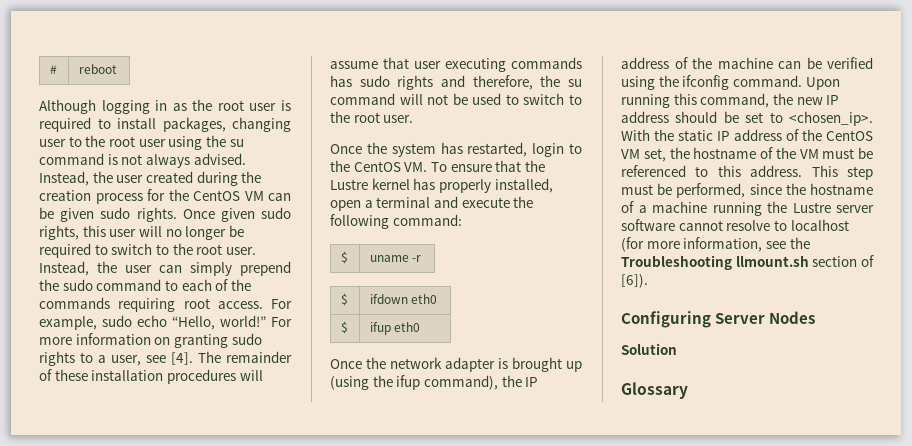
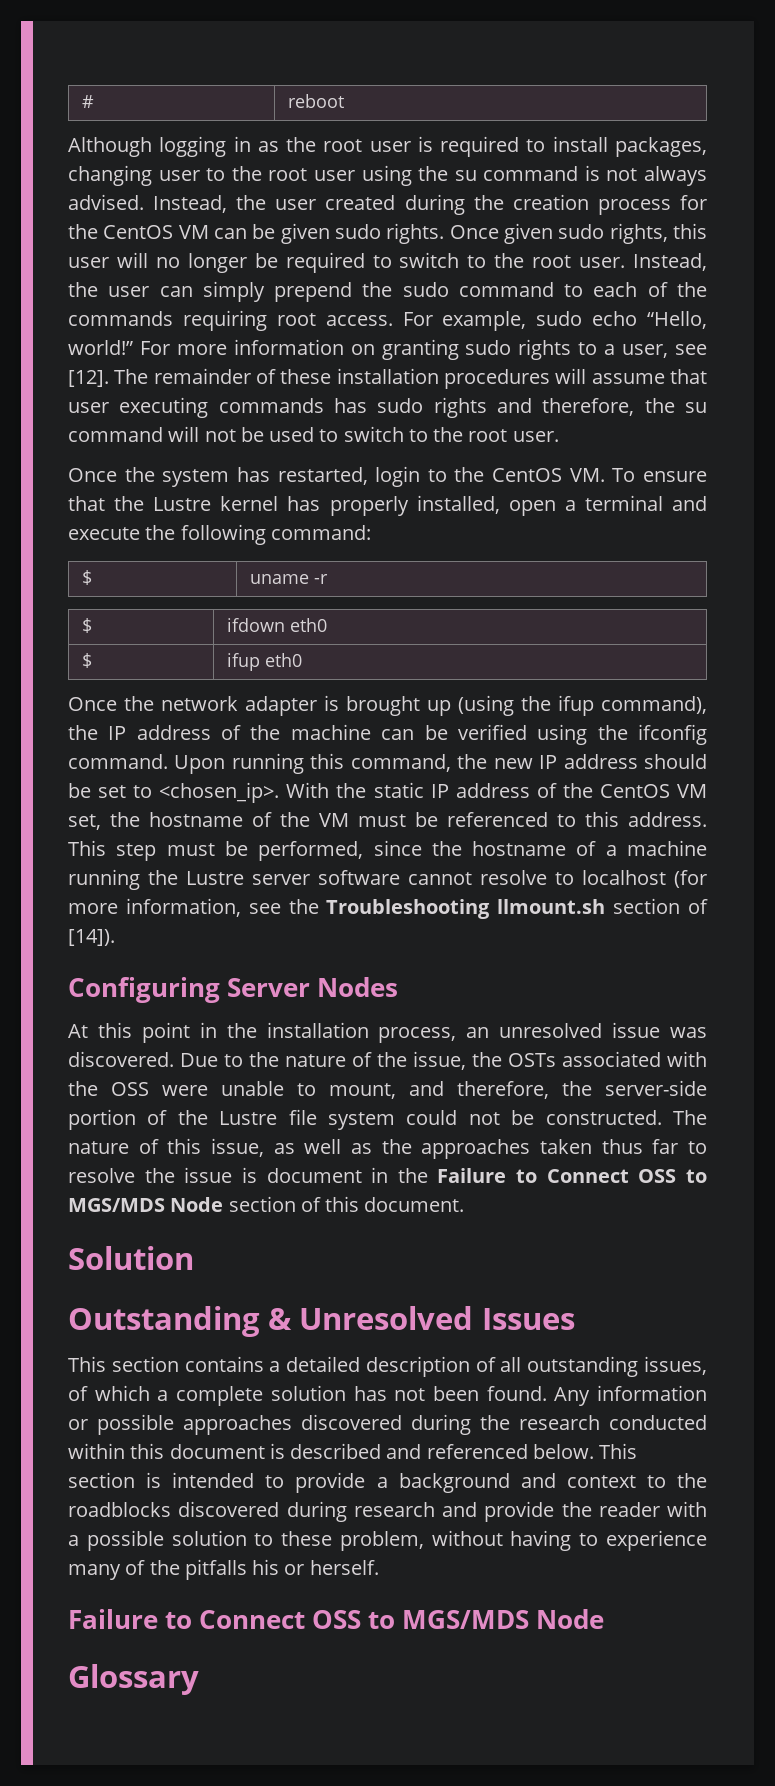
- For more information on granting sudo rights to a user, see [4].
+ For more information on granting sudo rights to a user, see [12].
- This step must be performed, since the hostname of a machine running the Lustre server software cannot resolve to localhost (for more information, see the Troubleshooting llmount.sh section of [6]).
+ This step must be performed, since the hostname of a machine running the Lustre server software cannot resolve to localhost (for more information, see the Troubleshooting llmount.sh section of [14]).
+ At this point in the installation process, an unresolved issue was discovered. Due to the nature of the issue, the OSTs associated with the OSS were unable to mount, and therefore, the server-side portion of the Lustre file system could not be constructed. The nature of this issue, as well as the approaches taken thus far to resolve the issue is document in the Failure to Connect OSS to MGS/MDS Node section of this document.
  Solution
+ Outstanding & Unresolved Issues
+ This section contains a detailed description of all outstanding issues, of which a complete solution has not been found. Any information or possible approaches discovered during the research conducted within this document is described and referenced below. This section is intended to provide a background and context to the roadblocks discovered during research and provide the reader with a possible solution to these problem, without having to experience many of the pitfalls his or herself.
+ Failure to Connect OSS to MGS/MDS Node

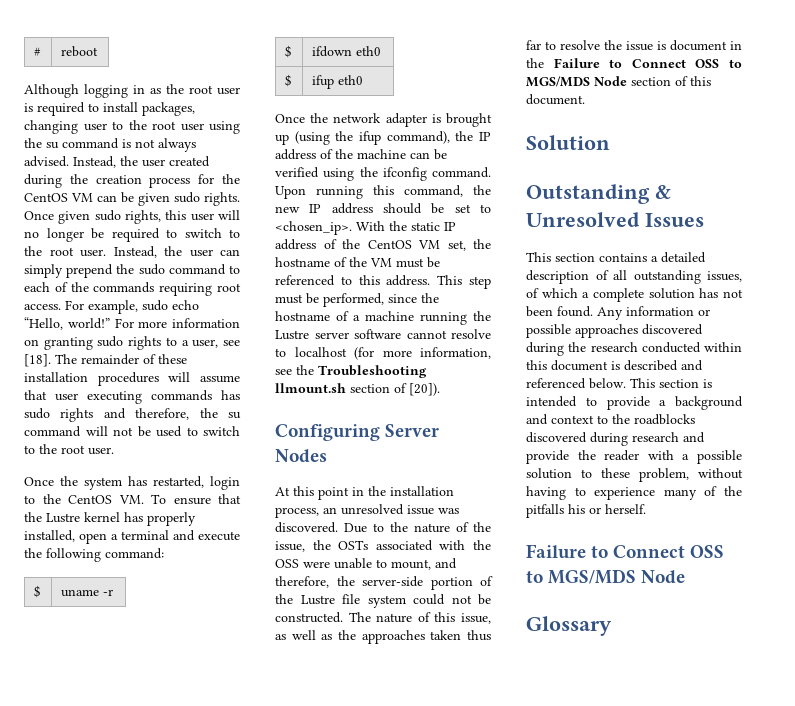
- For more information on granting sudo rights to a user, see [12].
+ For more information on granting sudo rights to a user, see [18].
- This step must be performed, since the hostname of a machine running the Lustre server software cannot resolve to localhost (for more information, see the Troubleshooting llmount.sh section of [14]).
+ This step must be performed, since the hostname of a machine running the Lustre server software cannot resolve to localhost (for more information, see the Troubleshooting llmount.sh section of [20]).

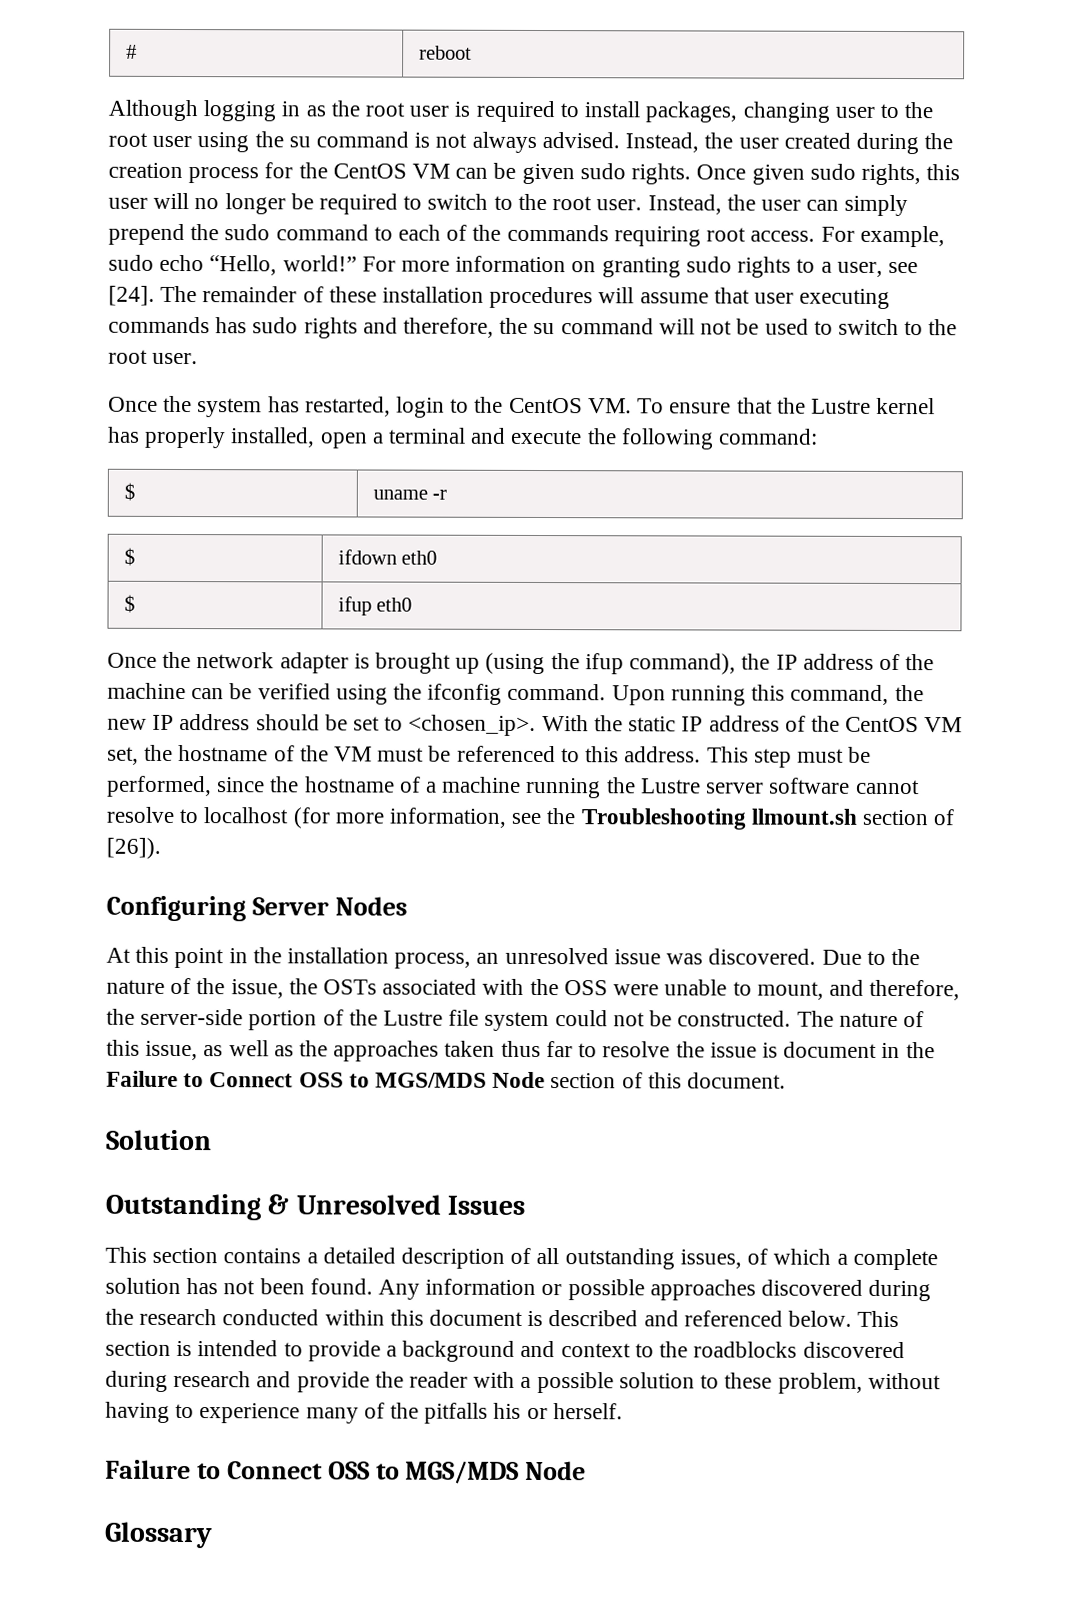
- For more information on granting sudo rights to a user, see [18].
+ For more information on granting sudo rights to a user, see [24].
- This step must be performed, since the hostname of a machine running the Lustre server software cannot resolve to localhost (for more information, see the Troubleshooting llmount.sh section of [20]).
+ This step must be performed, since the hostname of a machine running the Lustre server software cannot resolve to localhost (for more information, see the Troubleshooting llmount.sh section of [26]).

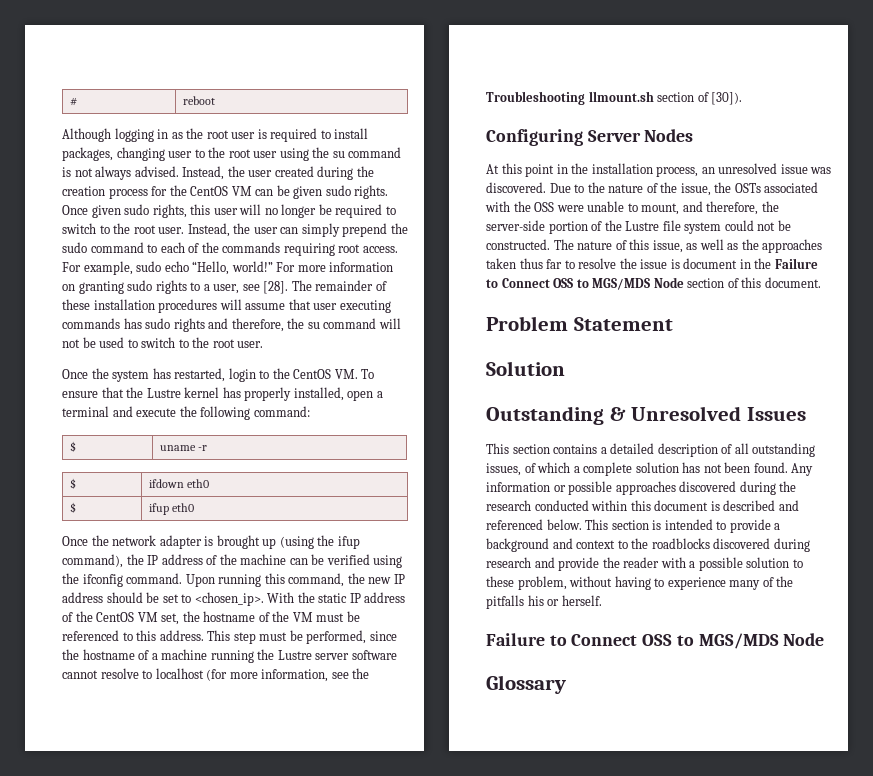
- For more information on granting sudo rights to a user, see [24].
+ For more information on granting sudo rights to a user, see [28].
- This step must be performed, since the hostname of a machine running the Lustre server software cannot resolve to localhost (for more information, see the Troubleshooting llmount.sh section of [26]).
+ This step must be performed, since the hostname of a machine running the Lustre server software cannot resolve to localhost (for more information, see the Troubleshooting llmount.sh section of [30]).
+ Problem Statement

